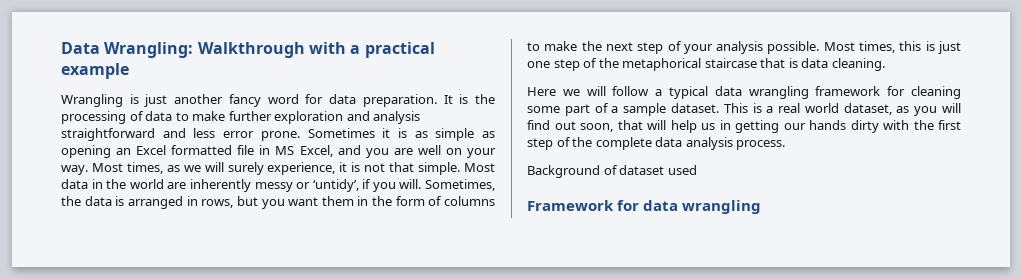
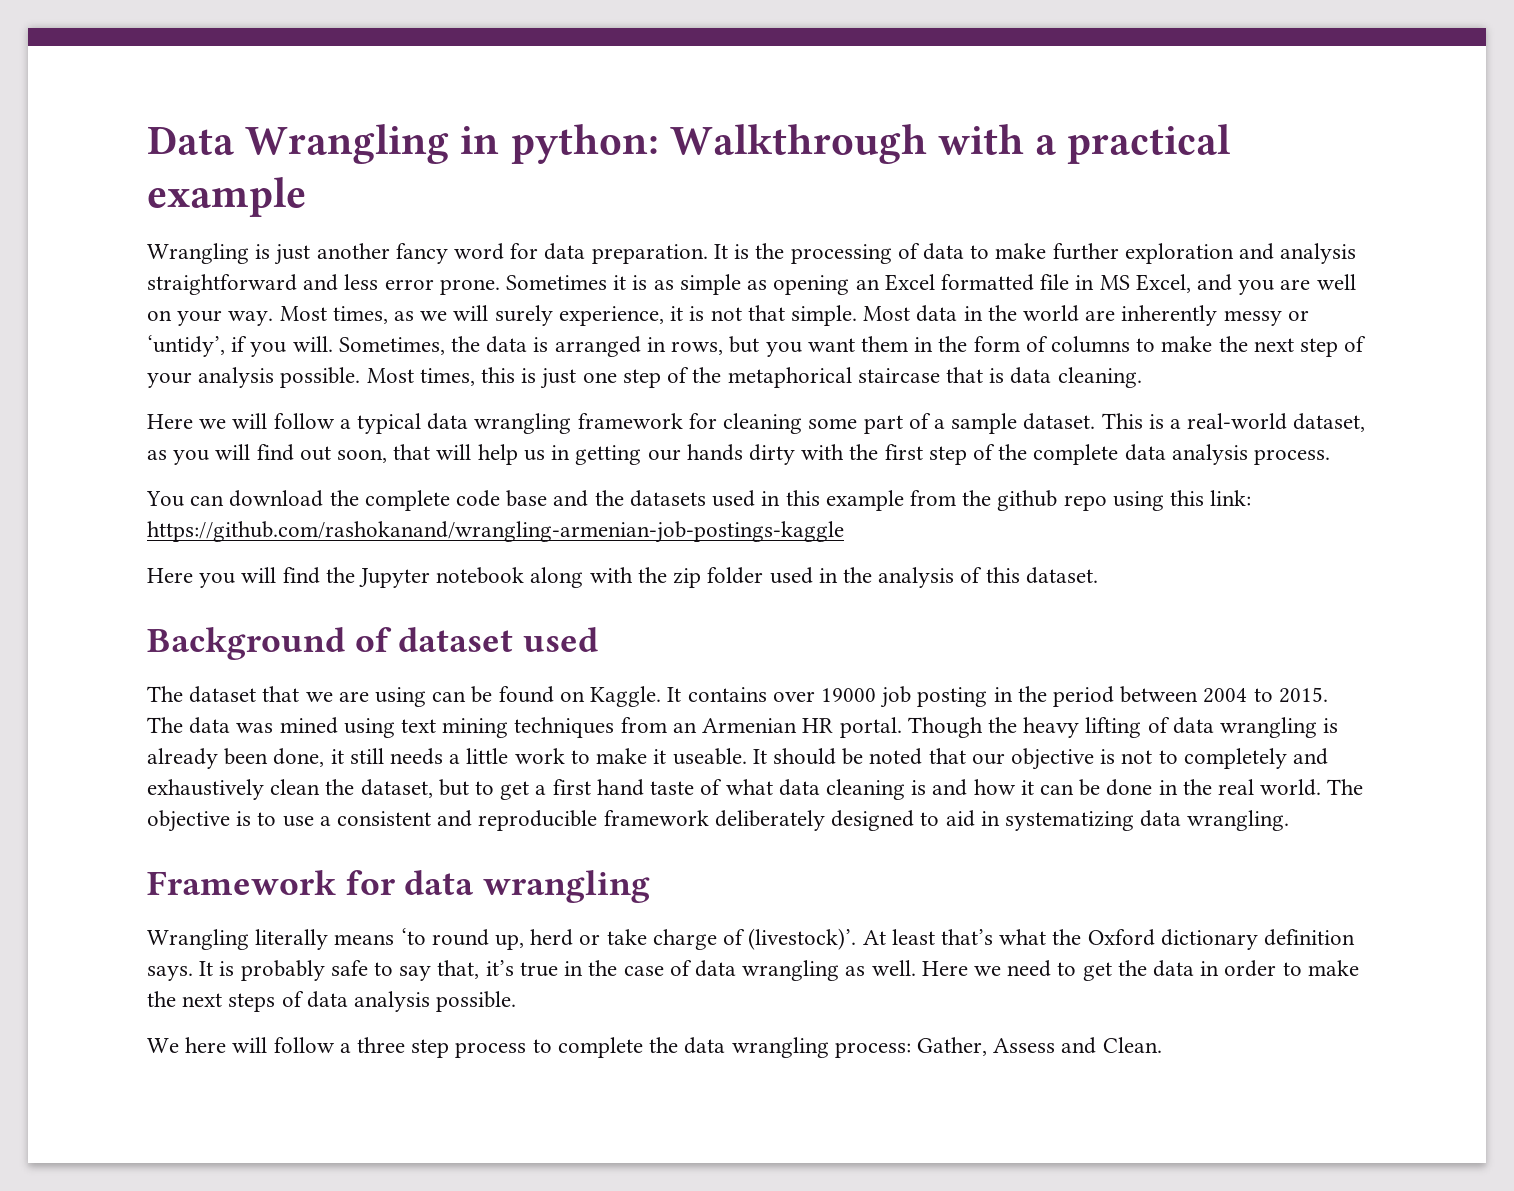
- Data Wrangling: Walkthrough with a practical example
+ Data Wrangling in python: Walkthrough with a practical example
- This is a real world dataset, as you will find out soon, that will help us in getting our hands dirty with the first step of the complete data analysis process.
+ This is a real-world dataset, as you will find out soon, that will help us in getting our hands dirty with the first step of the complete data analysis process.
+ You can download the complete code base and the datasets used in this example from the github repo using this link: https://github.com/rashokanand/wrangling-armenian-job-postings-kaggle
+ Here you will find the Jupyter notebook along with the zip folder used in the analysis of this dataset.
  Background of dataset used
+ The dataset that we are using can be found on Kaggle. It contains over 19000 job posting in the period between 2004 to 2015. The data was mined using text mining techniques from an Armenian HR portal. Though the heavy lifting of data wrangling is already been done, it still needs a little work to make it useable. It should be noted that our objective is not to completely and exhaustively clean the dataset, but to get a first hand taste of what data cleaning is and how it can be done in the real world. The objective is to use a consistent and reproducible framework deliberately designed to aid in systematizing data wrangling.
  Framework for data wrangling
+ Wrangling literally means ‘to round up, herd or take charge of (livestock)’. At least that’s what the Oxford dictionary definition says. It is probably safe to say that, it’s true in the case of data wrangling as well. Here we need to get the data in order to make the next steps of data analysis possible.
+ We here will follow a three step process to complete the data wrangling process: Gather, Assess and Clean.

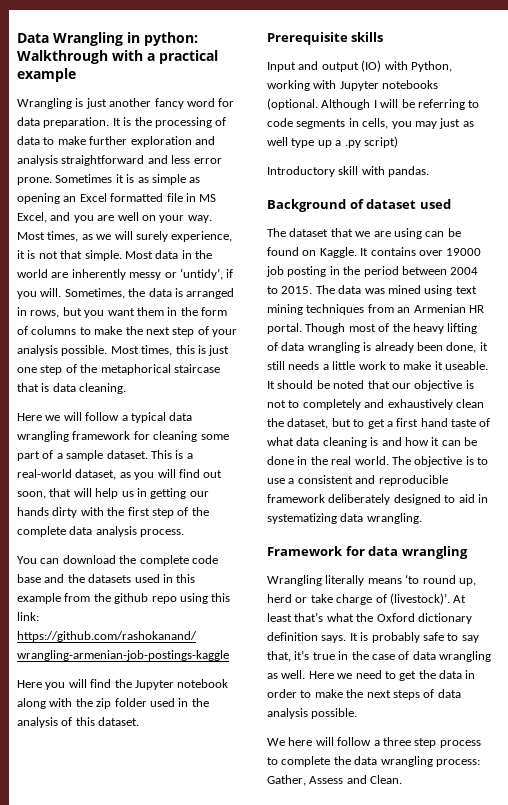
+ Prerequisite skills
+ Input and output (IO) with Python, working with Jupyter notebooks (optional. Although I will be referring to code segments in cells, you may just as well type up a .py script)
+ Introductory skill with pandas.
- Though the heavy lifting of data wrangling is already been done, it still needs a little work to make it useable.
+ Though most of the heavy lifting of data wrangling is already been done, it still needs a little work to make it useable.

